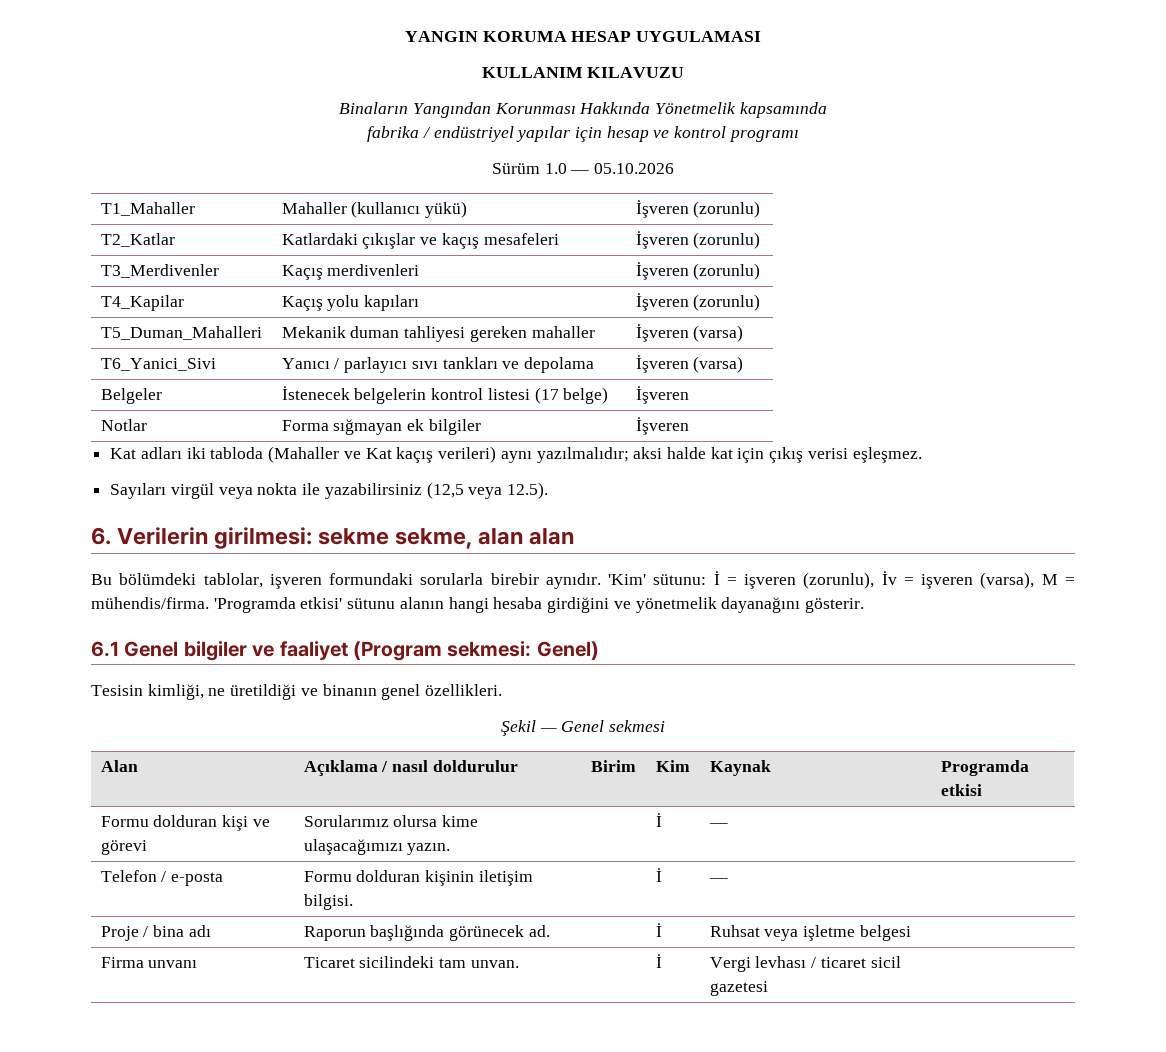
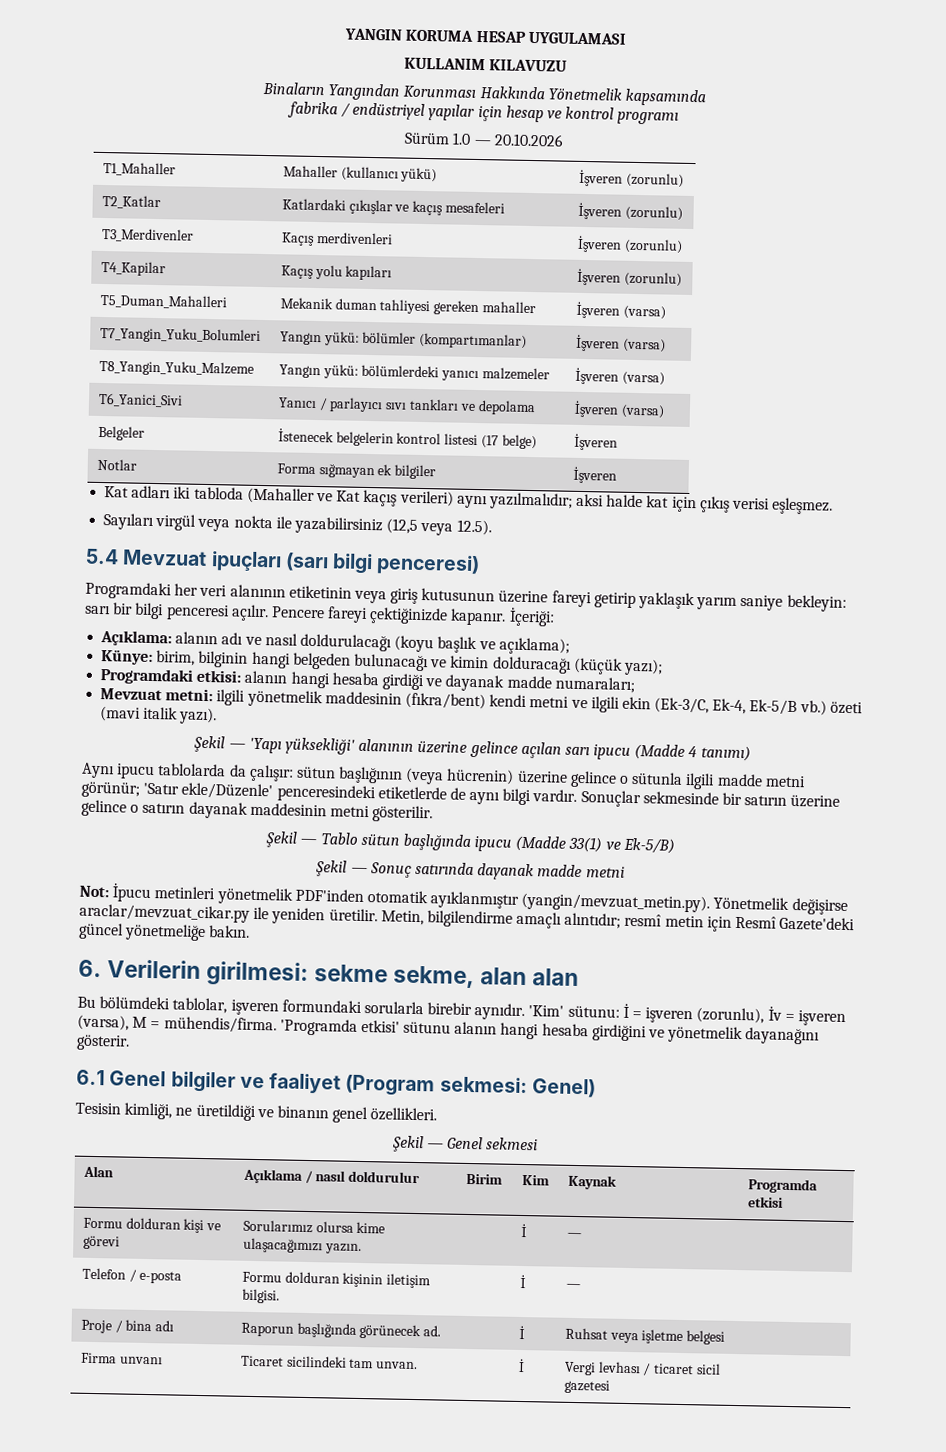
- Sürüm 1.0 — 05.10.2026
+ Sürüm 1.0 — 20.10.2026
+ T7_Yangin_Yuku_Bolumleri | Yangın yükü: bölümler (kompartımanlar) | İşveren (varsa)
+ T8_Yangin_Yuku_Malzeme | Yangın yükü: bölümlerdeki yanıcı malzemeler | İşveren (varsa)
+ 5.4 Mevzuat ipuçları (sarı bilgi penceresi)
+ Programdaki her veri alanının etiketinin veya giriş kutusunun üzerine fareyi getirip yaklaşık yarım saniye bekleyin: sarı bir bilgi penceresi açılır. Pencere fareyi çektiğinizde kapanır. İçeriği:
+ Açıklama: alanın adı ve nasıl doldurulacağı (koyu başlık ve açıklama);
+ Künye: birim, bilginin hangi belgeden bulunacağı ve kimin dolduracağı (küçük yazı);
+ Programdaki etkisi: alanın hangi hesaba girdiği ve dayanak madde numaraları;
+ Mevzuat metni: ilgili yönetmelik maddesinin (fıkra/bent) kendi metni ve ilgili ekin (Ek-3/C, Ek-4, Ek-5/B vb.) özeti (mavi italik yazı).
+ Şekil — 'Yapı yüksekliği' alanının üzerine gelince açılan sarı ipucu (Madde 4 tanımı)
+ Aynı ipucu tablolarda da çalışır: sütun başlığının (veya hücrenin) üzerine gelince o sütunla ilgili madde metni görünür; 'Satır ekle/Düzenle' penceresindeki etiketlerde de aynı bilgi vardır. Sonuçlar sekmesinde bir satırın üzerine gelince o satırın dayanak maddesinin metni gösterilir.
+ Şekil — Tablo sütun başlığında ipucu (Madde 33(1) ve Ek-5/B)
+ Şekil — Sonuç satırında dayanak madde metni
+ Not: İpucu metinleri yönetmelik PDF'inden otomatik ayıklanmıştır (yangin/mevzuat_metin.py). Yönetmelik değişirse araclar/mevzuat_cikar.py ile yeniden üretilir. Metin, bilgilendirme amaçlı alıntıdır; resmî metin için Resmî Gazete'deki güncel yönetmeliğe bakın.

